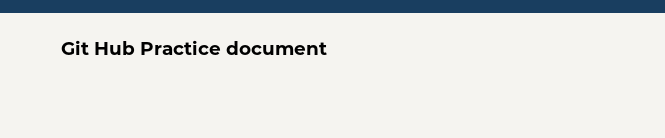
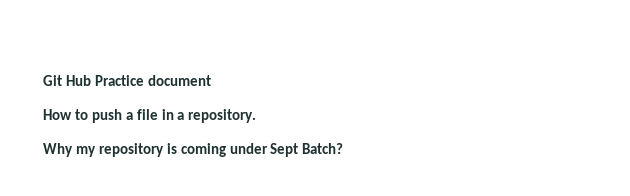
+ How to push a file in a repository.
+ Why my repository is coming under Sept Batch?

